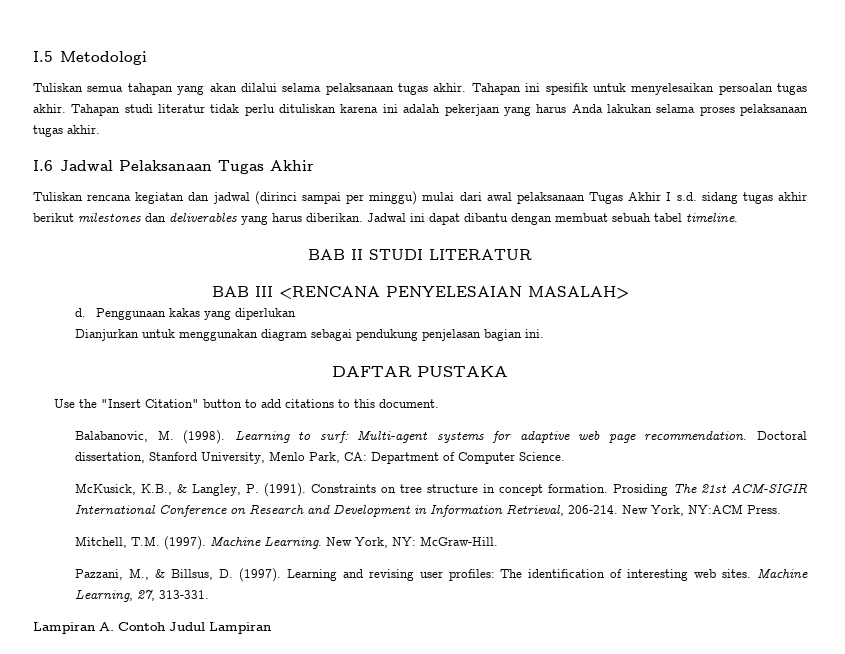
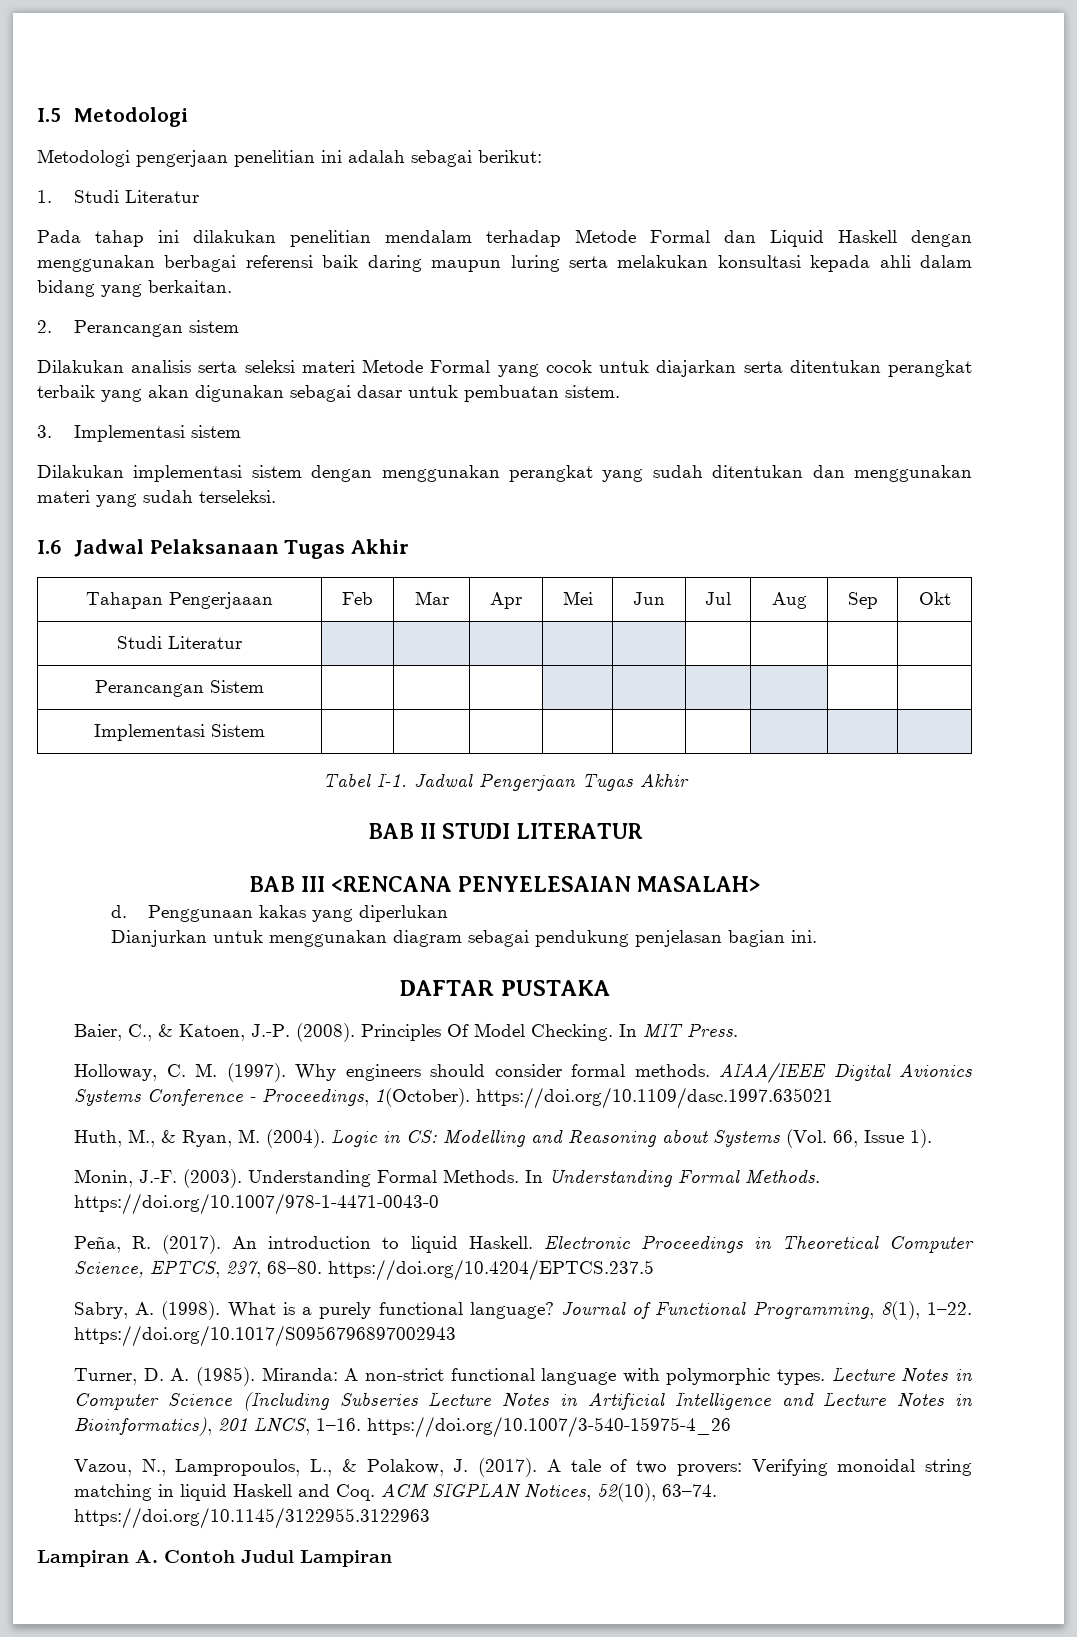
- Tuliskan semua tahapan yang akan dilalui selama pelaksanaan tugas akhir. Tahapan ini spesifik untuk menyelesaikan persoalan tugas akhir. Tahapan studi literatur tidak perlu dituliskan karena ini adalah pekerjaan yang harus Anda lakukan selama proses pelaksanaan tugas akhir.
+ Metodologi pengerjaan penelitian ini adalah sebagai berikut:
+ 1. Studi Literatur
+ Pada tahap ini dilakukan penelitian mendalam terhadap Metode Formal dan Liquid Haskell dengan menggunakan berbagai referensi baik daring maupun luring serta melakukan konsultasi kepada ahli dalam bidang yang berkaitan.
+ 2. Perancangan sistem
+ Dilakukan analisis serta seleksi materi Metode Formal yang cocok untuk diajarkan serta ditentukan perangkat terbaik yang akan digunakan sebagai dasar untuk pembuatan sistem.
+ 3. Implementasi sistem
+ Dilakukan implementasi sistem dengan menggunakan perangkat yang sudah ditentukan dan menggunakan materi yang sudah terseleksi.
- Tuliskan rencana kegiatan dan jadwal (dirinci sampai per minggu) mulai dari awal pelaksanaan Tugas Akhir I s.d. sidang tugas akhir berikut milestones dan deliverables yang harus diberikan. Jadwal ini dapat dibantu dengan membuat sebuah tabel timeline.
+ Tahapan Pengerjaaan | Feb | Mar | Apr | Mei | Jun | Jul | Aug | Sep | Okt
+ Studi Literatur | | | | | | | | |
+ Perancangan Sistem | | | | | | | | |
+ Implementasi Sistem | | | | | | | | |
+ Tabel I-1. Jadwal Pengerjaan Tugas Akhir
- Use the "Insert Citation" button to add citations to this document.
- Balabanovic, M. (1998). Learning to surf: Multi-agent systems for adaptive web page recommendation. Doctoral dissertation, Stanford University, Menlo Park, CA: Department of Computer Science.
- McKusick, K.B., & Langley, P. (1991). Constraints on tree structure in concept formation. Prosiding The 21st ACM-SIGIR International Conference on Research and Development in Information Retrieval, 206-214. New York, NY:ACM Press.
- Mitchell, T.M. (1997). Machine Learning. New York, NY: McGraw-Hill.
- Pazzani, M., & Billsus, D. (1997). Learning and revising user profiles: The identification of interesting web sites. Machine Learning, 27, 313-331.
+ Baier, C., & Katoen, J.-P. (2008). Principles Of Model Checking. In MIT Press.
+ Holloway, C. M. (1997). Why engineers should consider formal methods. AIAA/IEEE Digital Avionics Systems Conference - Proceedings, 1(October). https://doi.org/10.1109/dasc.1997.635021
+ Huth, M., & Ryan, M. (2004). Logic in CS: Modelling and Reasoning about Systems (Vol. 66, Issue 1).
+ Monin, J.-F. (2003). Understanding Formal Methods. In Understanding Formal Methods. https://doi.org/10.1007/978-1-4471-0043-0
+ Peña, R. (2017). An introduction to liquid Haskell. Electronic Proceedings in Theoretical Computer Science, EPTCS, 237, 68–80. https://doi.org/10.4204/EPTCS.237.5
+ Sabry, A. (1998). What is a purely functional language? Journal of Functional Programming, 8(1), 1–22. https://doi.org/10.1017/S0956796897002943
+ Turner, D. A. (1985). Miranda: A non-strict functional language with polymorphic types. Lecture Notes in Computer Science (Including Subseries Lecture Notes in Artificial Intelligence and Lecture Notes in Bioinformatics), 201 LNCS, 1–16. https://doi.org/10.1007/3-540-15975-4_26
+ Vazou, N., Lampropoulos, L., & Polakow, J. (2017). A tale of two provers: Verifying monoidal string matching in liquid Haskell and Coq. ACM SIGPLAN Notices, 52(10), 63–74. https://doi.org/10.1145/3122955.3122963

